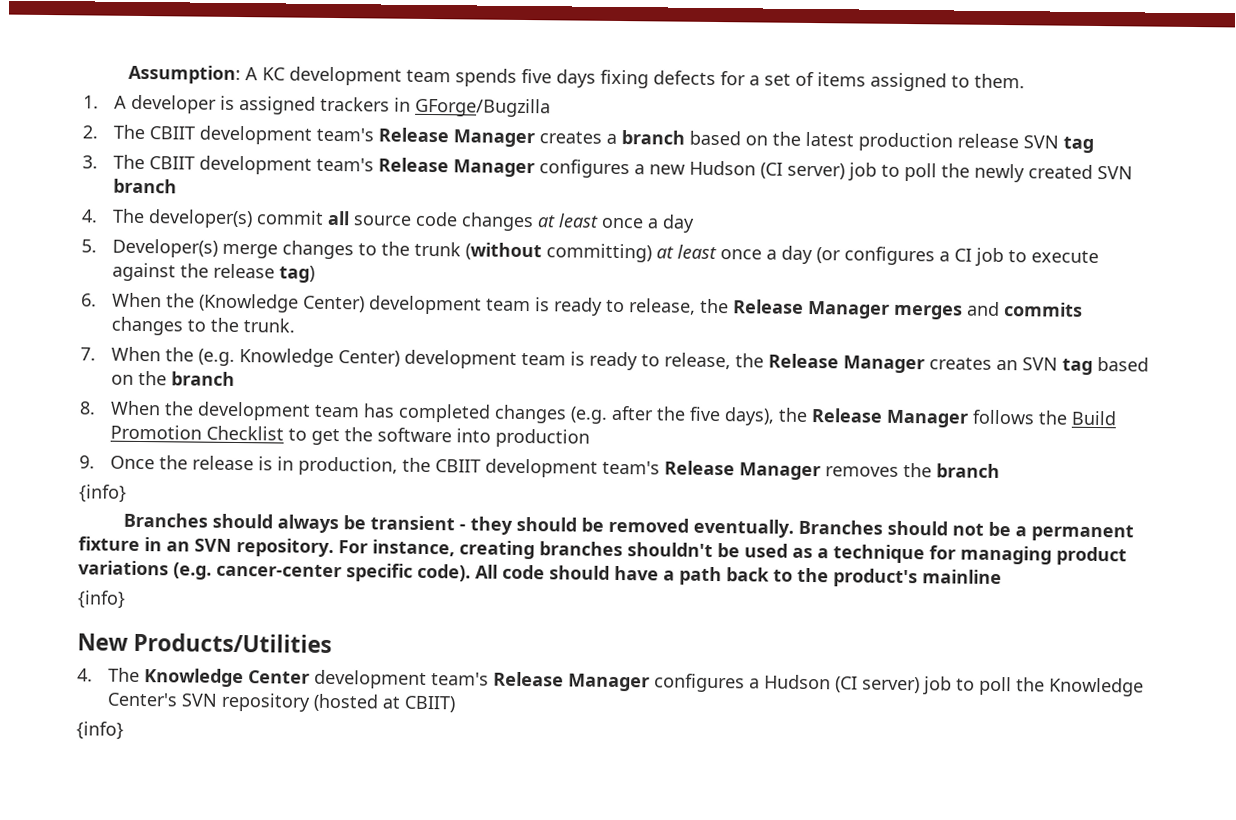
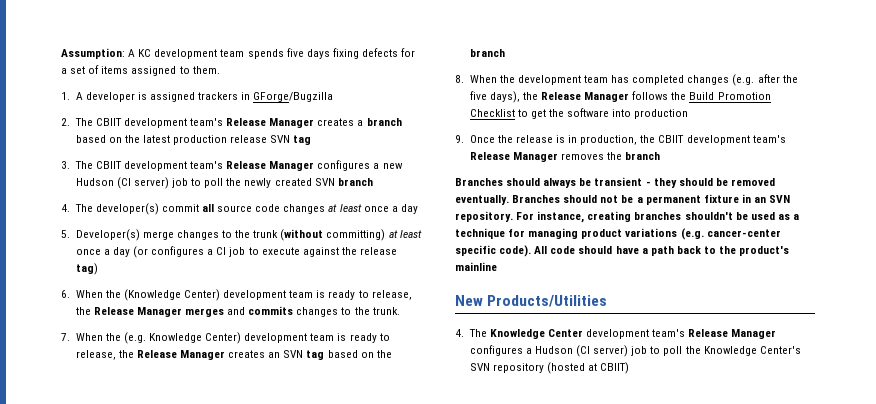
  9. Once the release is in production, the CBIIT development team's Release Manager removes the branch
- {info}
  All code should have a path back to the product's mainline
- {info}
  4. The Knowledge Center development team's Release Manager configures a Hudson (CI server) job to poll the Knowledge Center's SVN repository (hosted at CBIIT)
- {info}

